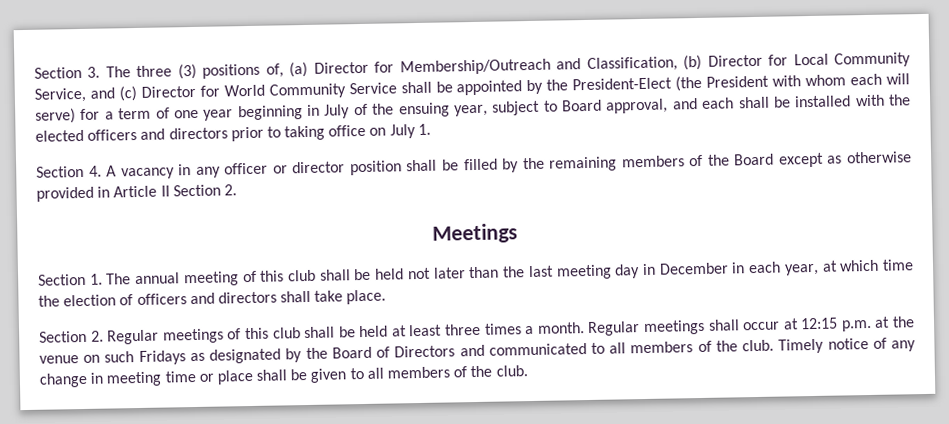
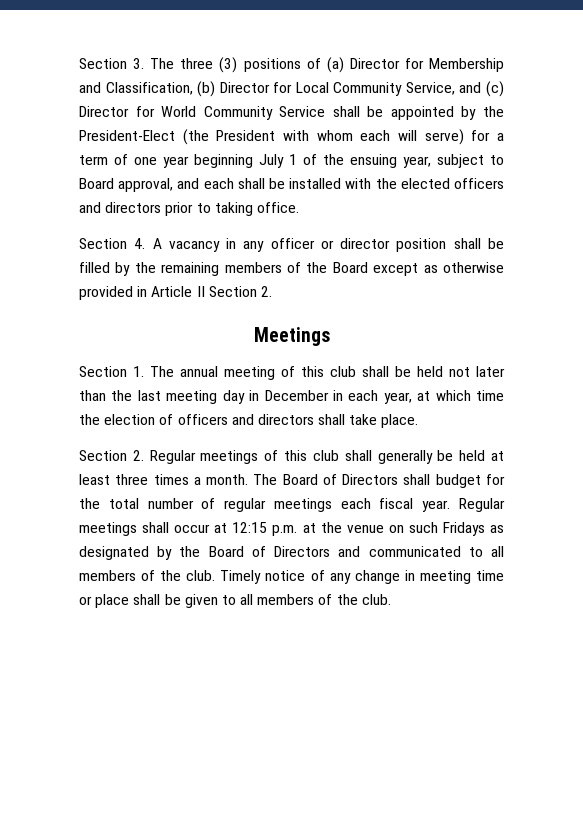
- Section 3. The three (3) positions of, (a) Director for Membership/Outreach and Classification, (b) Director for Local Community Service, and (c) Director for World Community Service shall be appointed by the President-Elect (the President with whom each will serve) for a term of one year beginning in July of the ensuing year, subject to Board approval, and each shall be installed with the elected officers and directors prior to taking office on July 1.
+ Section 3. The three (3) positions of (a) Director for Membership and Classification, (b) Director for Local Community Service, and (c) Director for World Community Service shall be appointed by the President-Elect (the President with whom each will serve) for a term of one year beginning July 1 of the ensuing year, subject to Board approval, and each shall be installed with the elected officers and directors prior to taking office.
- Section 2. Regular meetings of this club shall be held at least three times a month.
+ Section 2. Regular meetings of this club shall generally be held at least three times a month.
+ The Board of Directors shall budget for the total number of regular meetings each fiscal year.

